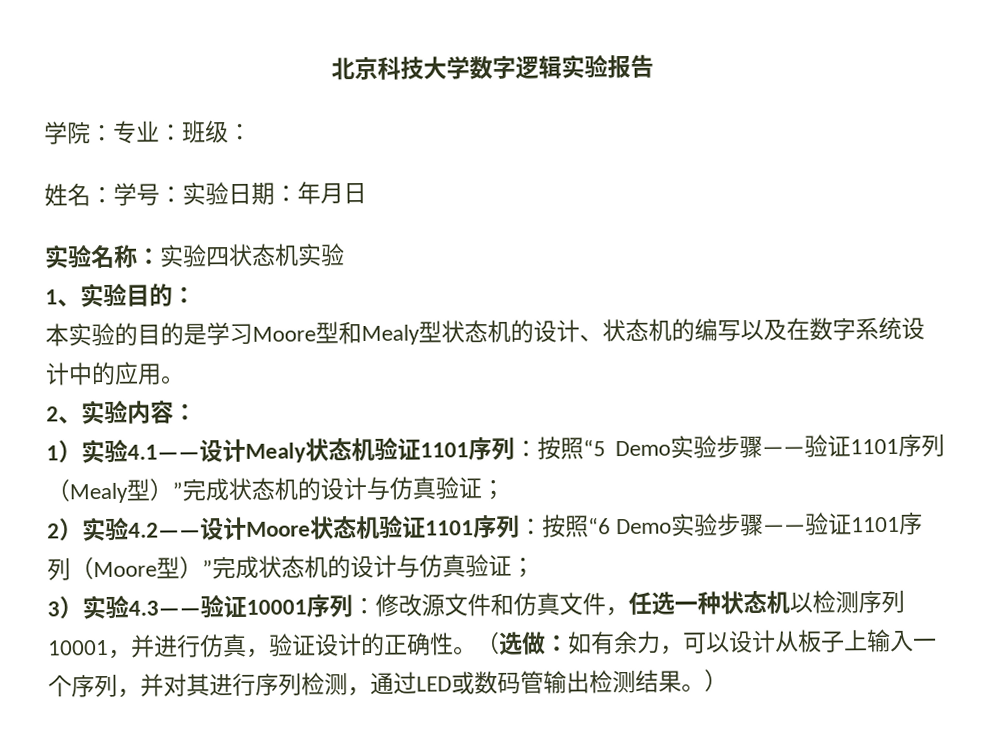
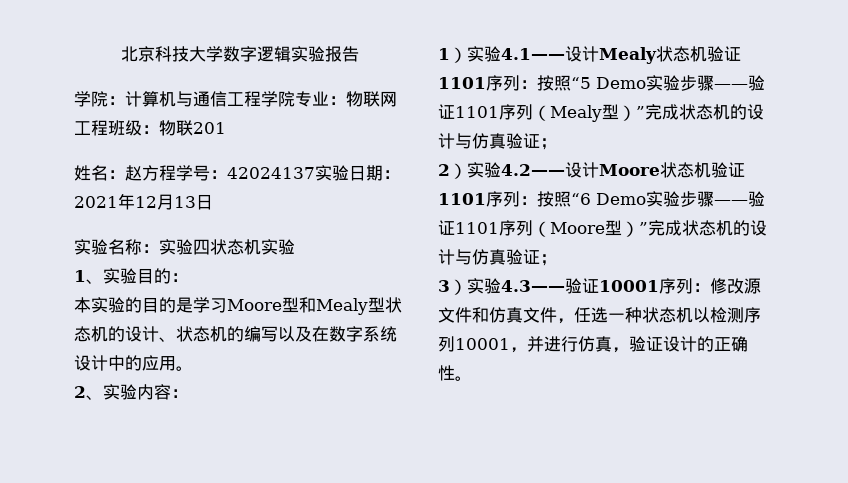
- 学院：专业：班级：
+ 学院：计算机与通信工程学院专业：物联网工程班级：物联201
- 姓名：学号：实验日期：年月日
+ 姓名：赵方程学号：42024137实验日期：2021年12月13日
- （选做：如有余力，可以设计从板子上输入一个序列，并对其进行序列检测，通过LED或数码管输出检测结果。）

